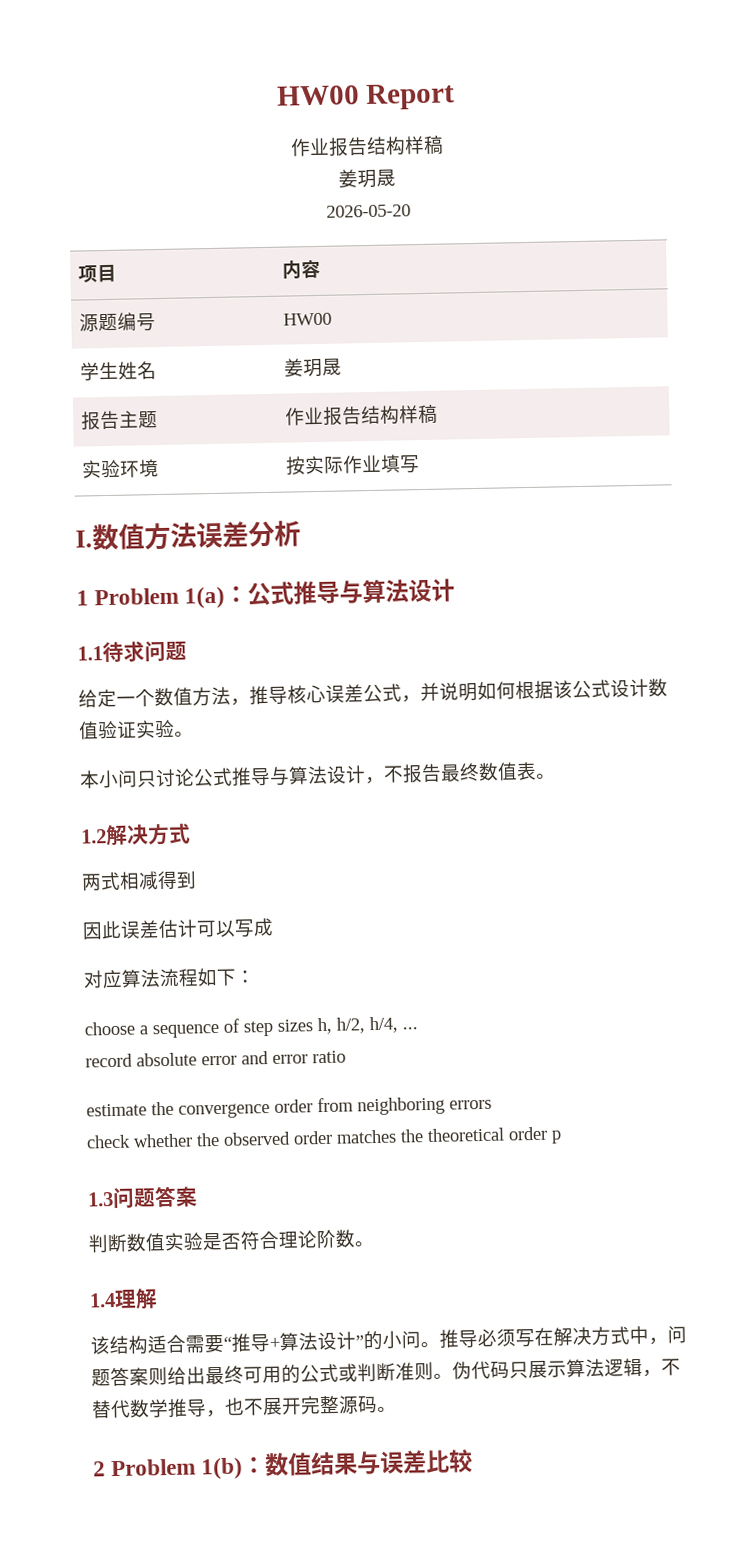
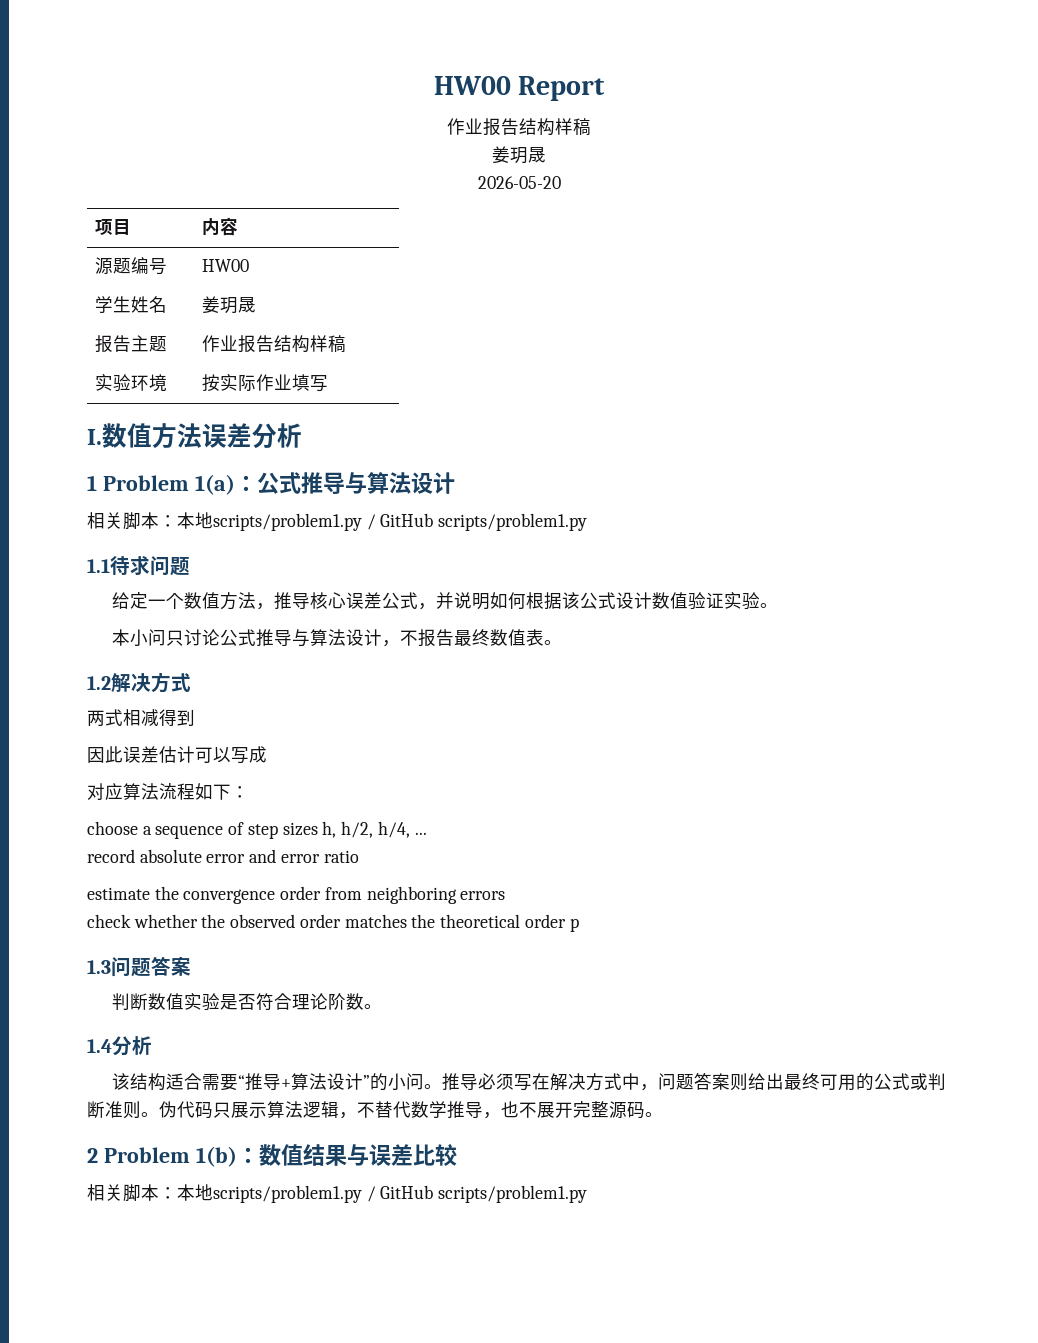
  1 Problem 1(a)：公式推导与算法设计
+ 相关脚本：本地scripts/problem1.py / GitHub scripts/problem1.py
- 1.4理解
+ 1.4分析
  2 Problem 1(b)：数值结果与误差比较
+ 相关脚本：本地scripts/problem1.py / GitHub scripts/problem1.py

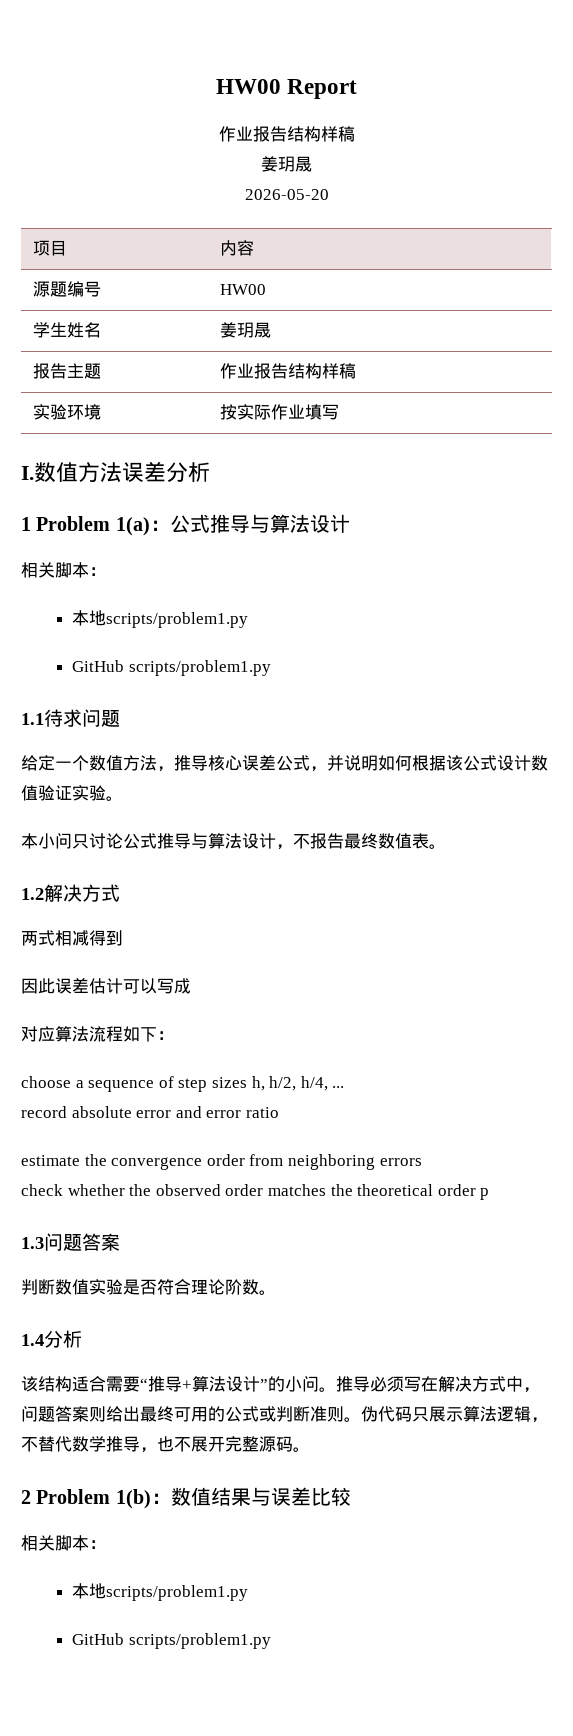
  1 Problem 1(a)：公式推导与算法设计
- 相关脚本：本地scripts/problem1.py / GitHub scripts/problem1.py
+ 相关脚本：
+ 本地scripts/problem1.py
+ GitHub scripts/problem1.py
  2 Problem 1(b)：数值结果与误差比较
- 相关脚本：本地scripts/problem1.py / GitHub scripts/problem1.py
+ 相关脚本：
+ 本地scripts/problem1.py
+ GitHub scripts/problem1.py

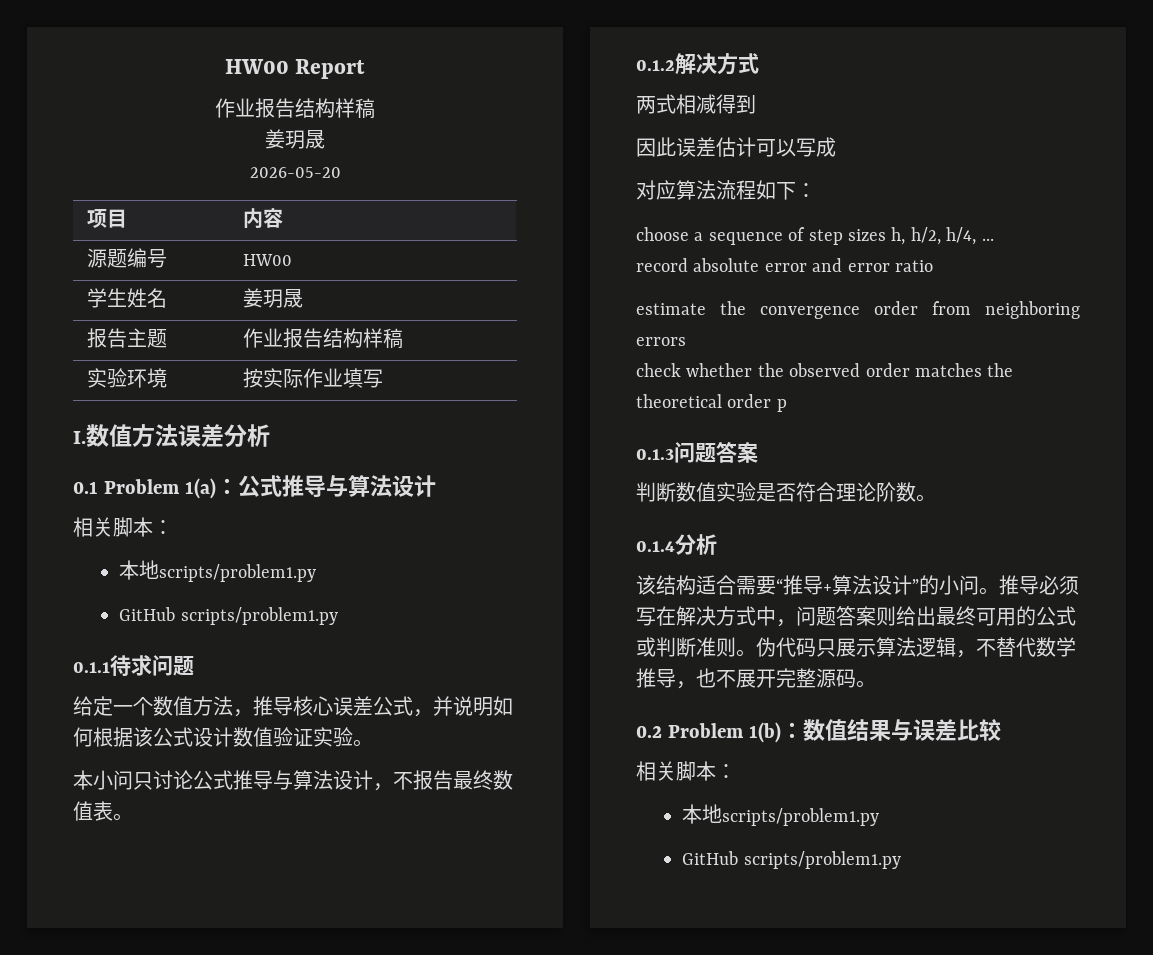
- 1 Problem 1(a)：公式推导与算法设计
+ 0.1 Problem 1(a)：公式推导与算法设计
- 1.1待求问题
+ 0.1.1待求问题
- 1.2解决方式
+ 0.1.2解决方式
- 1.3问题答案
+ 0.1.3问题答案
- 1.4分析
+ 0.1.4分析
- 2 Problem 1(b)：数值结果与误差比较
+ 0.2 Problem 1(b)：数值结果与误差比较

